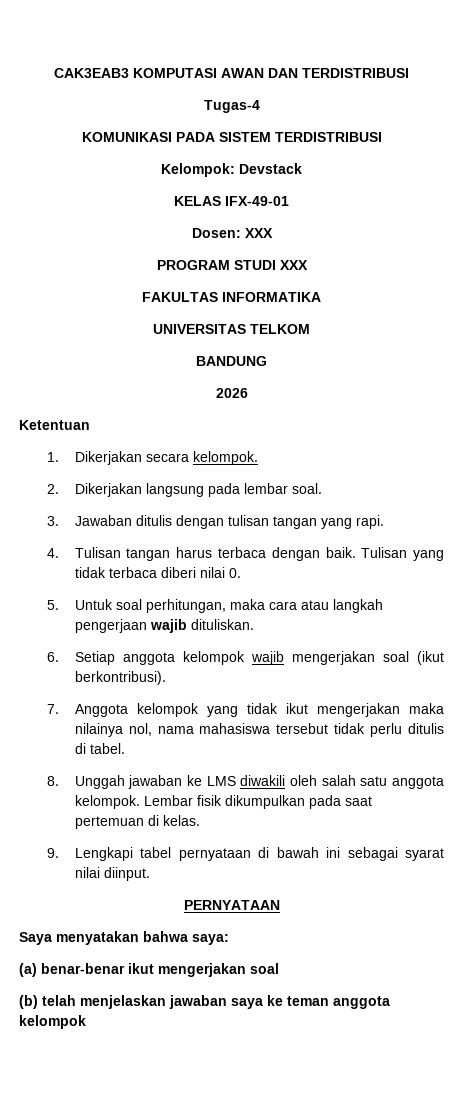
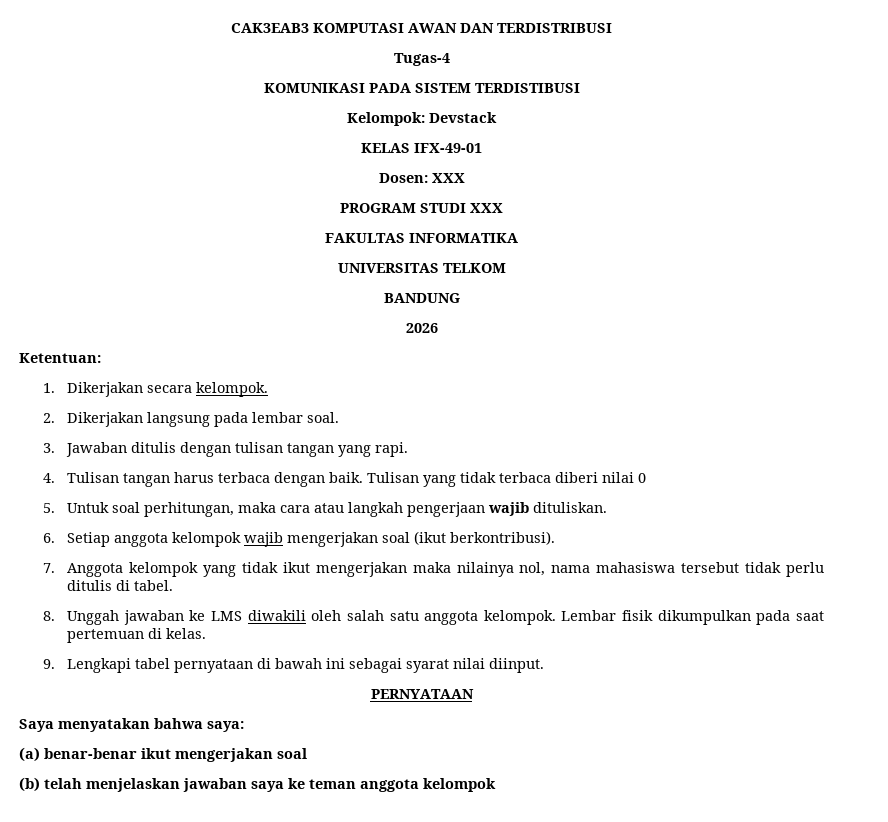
- KOMUNIKASI PADA SISTEM TERDISTRIBUSI
+ KOMUNIKASI PADA SISTEM TERDISTIBUSI
- Ketentuan
+ Ketentuan:
- Tulisan yang tidak terbaca diberi nilai 0.
+ Tulisan yang tidak terbaca diberi nilai 0

